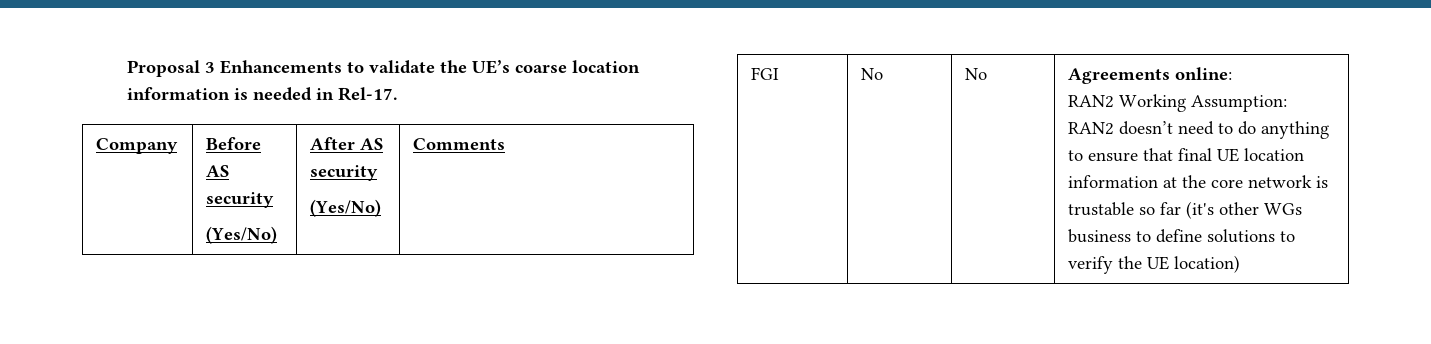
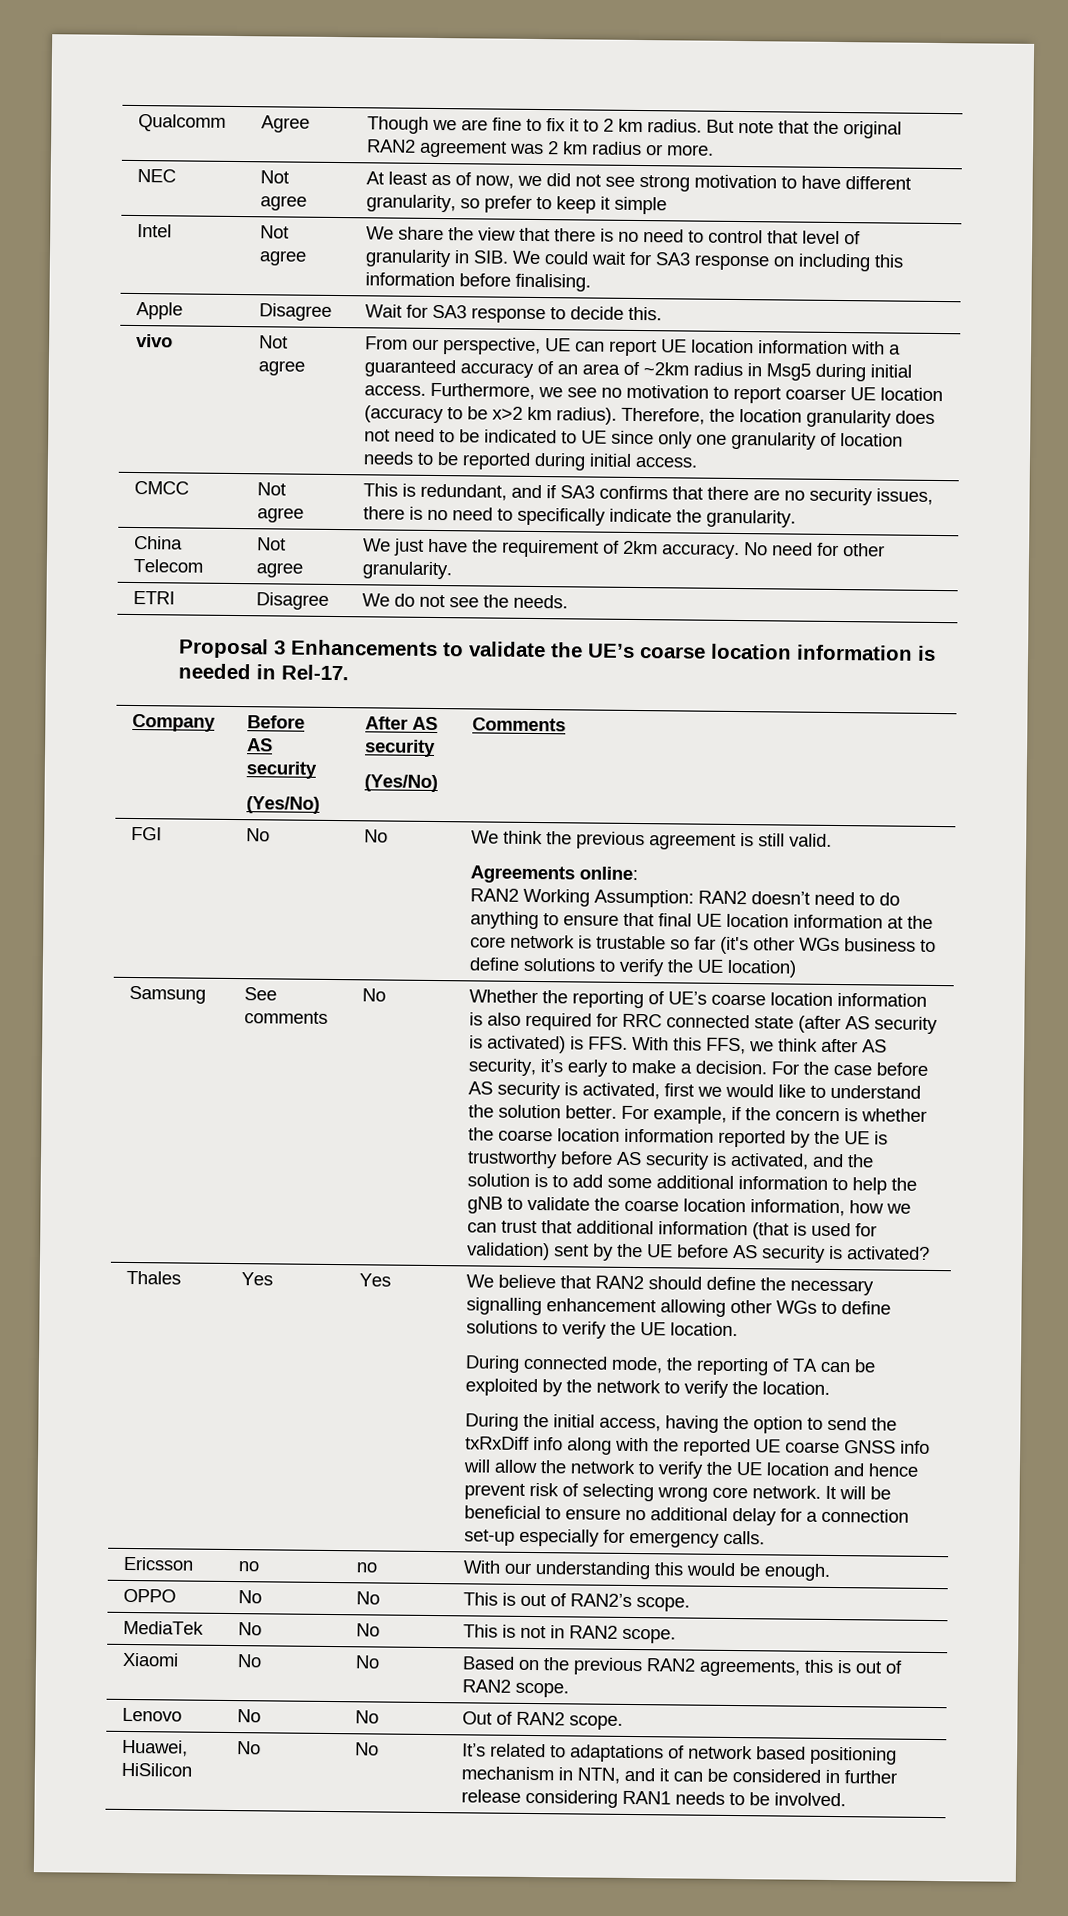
+ Qualcomm | Agree | Though we are fine to fix it to 2 km radius. But note that the original RAN2 agreement was 2 km radius or more.
+ NEC | Not agree | At least as of now, we did not see strong motivation to have different granularity, so prefer to keep it simple
+ Intel | Not agree | We share the view that there is no need to control that level of granularity in SIB. We could wait for SA3 response on including this information before finalising.
+ Apple | Disagree | Wait for SA3 response to decide this.
+ vivo | Not agree | From our perspective, UE can report UE location information with a guaranteed accuracy of an area of ~2km radius in Msg5 during initial access. Furthermore, we see no motivation to report coarser UE location (accuracy to be x>2 km radius). Therefore, the location granularity does not need to be indicated to UE since only one granularity of location needs to be reported during initial access.
+ CMCC | Not agree | This is redundant, and if SA3 confirms that there are no security issues, there is no need to specifically indicate the granularity.
+ China Telecom | Not agree | We just have the requirement of 2km accuracy. No need for other granularity.
+ ETRI | Disagree | We do not see the needs.
+ We think the previous agreement is still valid.
+ Samsung | See comments | No | Whether the reporting of UE’s coarse location information is also required for RRC connected state (after AS security is activated) is FFS. With this FFS, we think after AS security, it’s early to make a decision. For the case before AS security is activated, first we would like to understand the solution better. For example, if the concern is whether the coarse location information reported by the UE is trustworthy before AS security is activated, and the solution is to add some additional information to help the gNB to validate the coarse location information, how we can trust that additional information (that is used for validation) sent by the UE before AS security is activated?
+ Thales | Yes | Yes | We believe that RAN2 should define the necessary signalling enhancement allowing other WGs to define solutions to verify the UE location.
+ During connected mode, the reporting of TA can be exploited by the network to verify the location.
+ During the initial access, having the option to send the txRxDiff info along with the reported UE coarse GNSS info will allow the network to verify the UE location and hence prevent risk of selecting wrong core network. It will be beneficial to ensure no additional delay for a connection set-up especially for emergency calls.
+ Ericsson | no | no | With our understanding this would be enough.
+ OPPO | No | No | This is out of RAN2’s scope.
+ MediaTek | No | No | This is not in RAN2 scope.
+ Xiaomi | No | No | Based on the previous RAN2 agreements, this is out of RAN2 scope.
+ Lenovo | No | No | Out of RAN2 scope.
+ Huawei, HiSilicon | No | No | It’s related to adaptations of network based positioning mechanism in NTN, and it can be considered in further release considering RAN1 needs to be involved.

